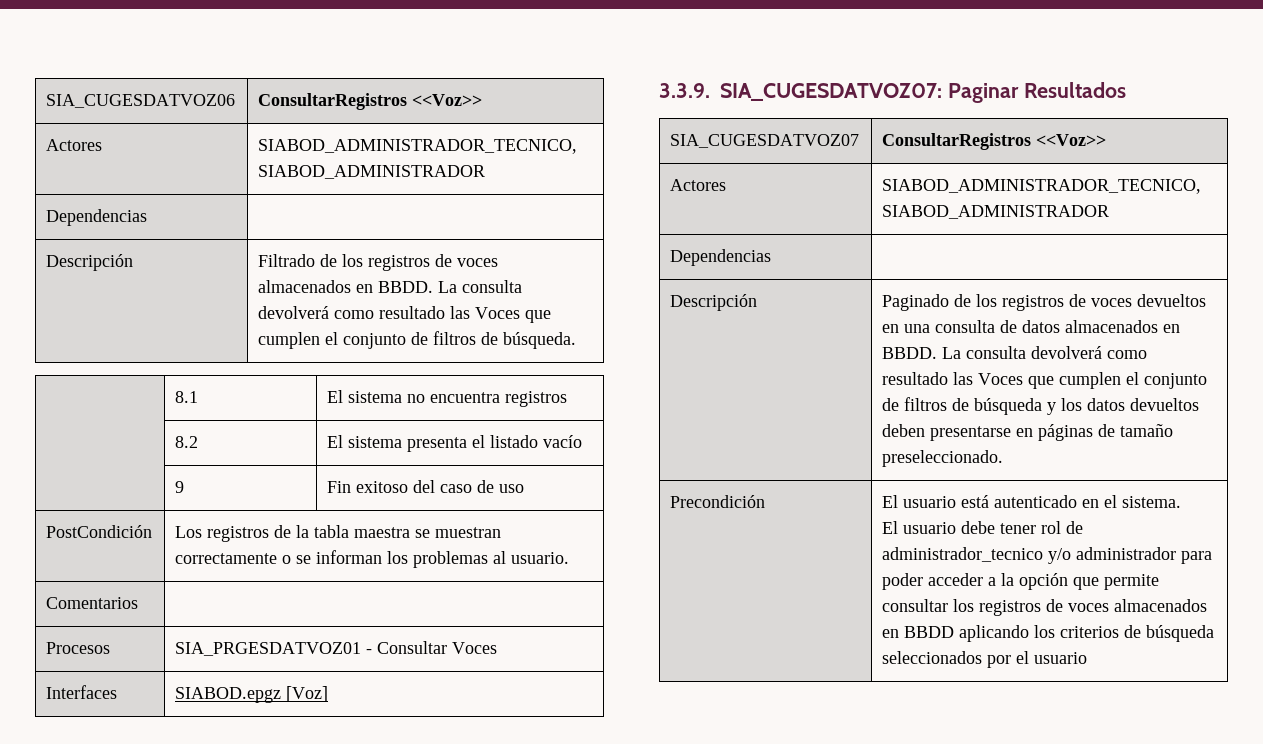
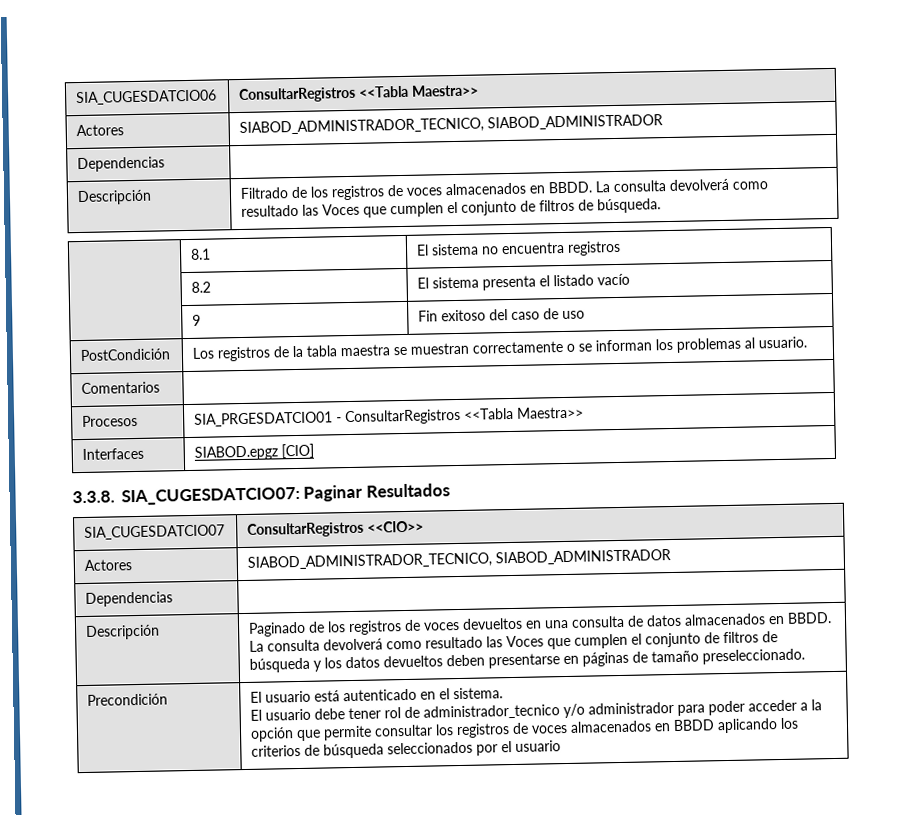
- SIA_CUGESDATVOZ06 | ConsultarRegistros <<Voz>>
+ SIA_CUGESDATCIO06 | ConsultarRegistros <<Tabla Maestra>>
- Procesos | SIA_PRGESDATVOZ01 - Consultar Voces
+ Procesos | SIA_PRGESDATCIO01 - ConsultarRegistros <<Tabla Maestra>>
- Interfaces | SIABOD.epgz [Voz]
- 3.3.9. SIA_CUGESDATVOZ07: Paginar Resultados
+ Interfaces | SIABOD.epgz [CIO]
+ 3.3.8. SIA_CUGESDATCIO07: Paginar Resultados
- SIA_CUGESDATVOZ07 | ConsultarRegistros <<Voz>>
+ SIA_CUGESDATCIO07 | ConsultarRegistros <<CIO>>

